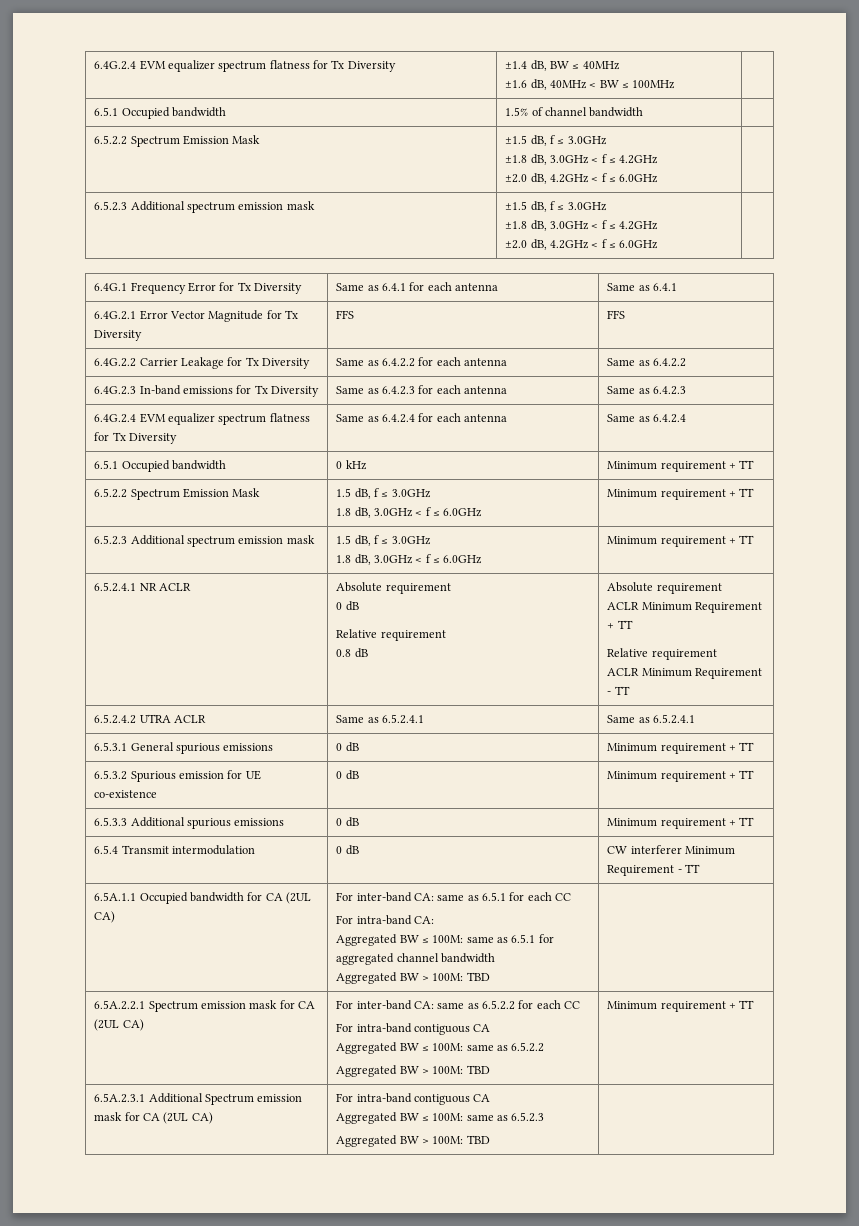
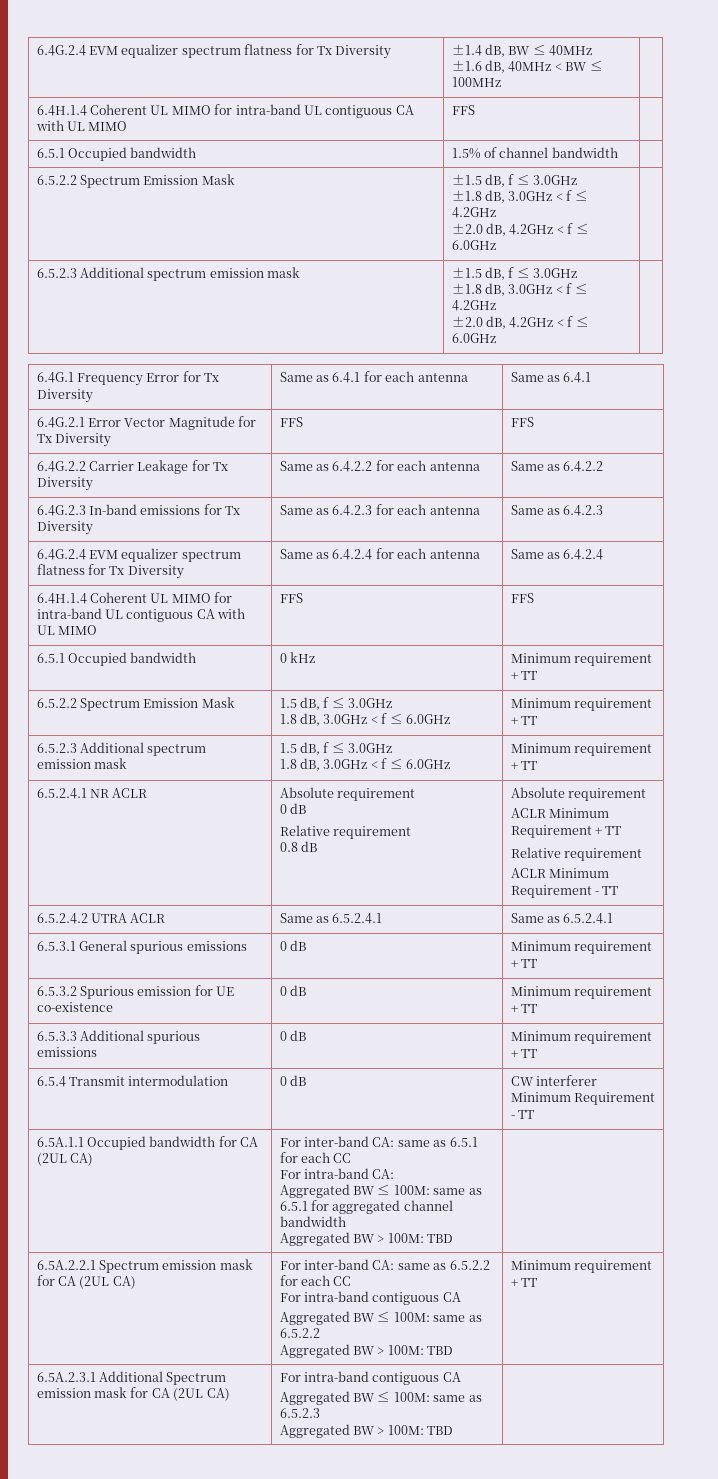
  6.4G.2.4 EVM equalizer spectrum flatness for Tx Diversity | ±1.4 dB, BW ≤ 40MHz
  ±1.6 dB, 40MHz < BW ≤ 100MHz |
+ 6.4H.1.4 Coherent UL MIMO for intra-band UL contiguous CA with UL MIMO | FFS |
+ 6.4H.1.4 Coherent UL MIMO for intra-band UL contiguous CA with UL MIMO | FFS | FFS

